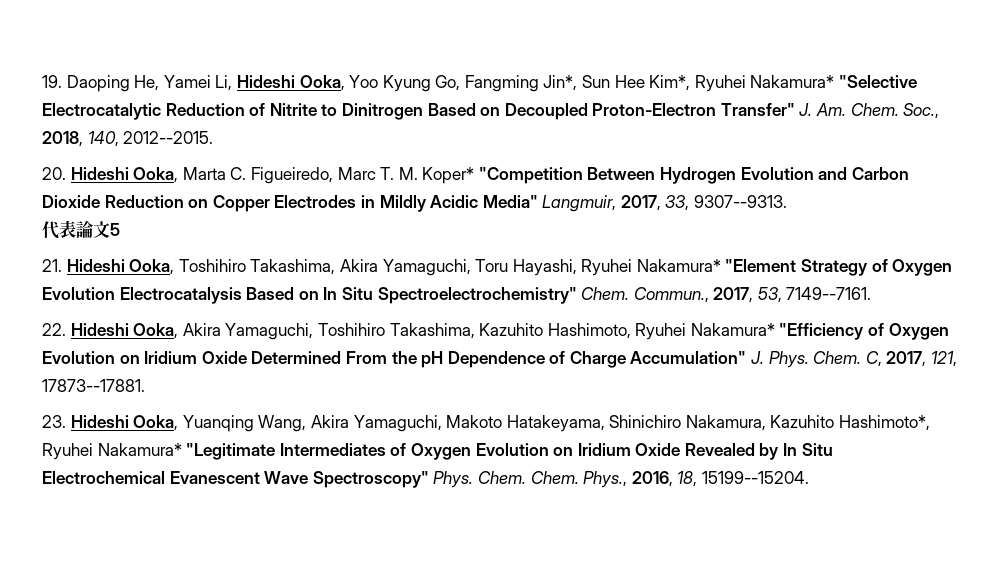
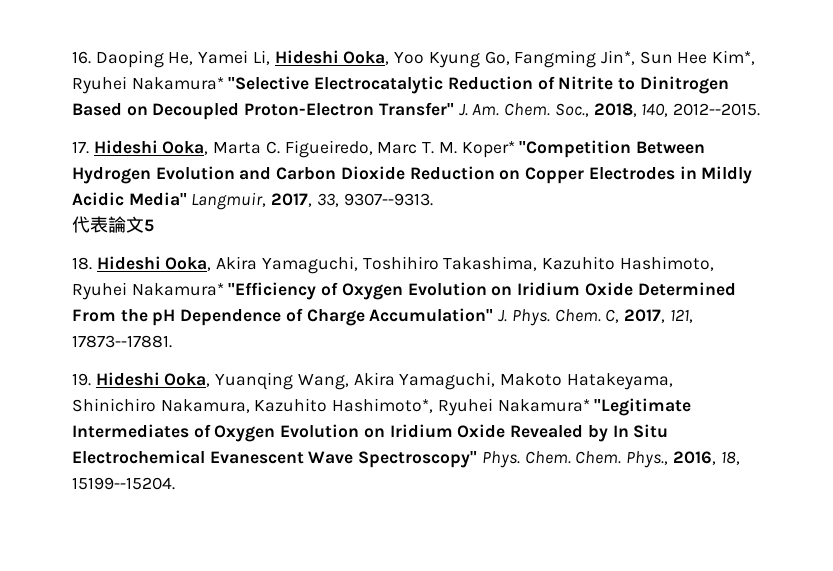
- 19. Daoping He, Yamei Li, Hideshi Ooka, Yoo Kyung Go, Fangming Jin*, Sun Hee Kim*, Ryuhei Nakamura* "Selective Electrocatalytic Reduction of Nitrite to Dinitrogen Based on Decoupled Proton-Electron Transfer" J. Am. Chem.
+ 16. Daoping He, Yamei Li, Hideshi Ooka, Yoo Kyung Go, Fangming Jin*, Sun Hee Kim*, Ryuhei Nakamura* "Selective Electrocatalytic Reduction of Nitrite to Dinitrogen Based on Decoupled Proton-Electron Transfer" J. Am. Chem.
- 20. Hideshi Ooka, Marta C. Figueiredo, Marc T. M. Koper* "Competition Between Hydrogen Evolution and Carbon Dioxide Reduction on Copper Electrodes in Mildly Acidic Media" Langmuir, 2017, 33, 9307--9313.
+ 17. Hideshi Ooka, Marta C. Figueiredo, Marc T. M. Koper* "Competition Between Hydrogen Evolution and Carbon Dioxide Reduction on Copper Electrodes in Mildly Acidic Media" Langmuir, 2017, 33, 9307--9313.
- 21. Hideshi Ooka, Toshihiro Takashima, Akira Yamaguchi, Toru Hayashi, Ryuhei Nakamura* "Element Strategy of Oxygen Evolution Electrocatalysis Based on In Situ Spectroelectrochemistry" Chem. Commun., 2017, 53, 7149--7161.
- 22. Hideshi Ooka, Akira Yamaguchi, Toshihiro Takashima, Kazuhito Hashimoto, Ryuhei Nakamura* "Efficiency of Oxygen Evolution on Iridium Oxide Determined From the pH Dependence of Charge Accumulation" J. Phys.
+ 18. Hideshi Ooka, Akira Yamaguchi, Toshihiro Takashima, Kazuhito Hashimoto, Ryuhei Nakamura* "Efficiency of Oxygen Evolution on Iridium Oxide Determined From the pH Dependence of Charge Accumulation" J. Phys.
- 23. Hideshi Ooka, Yuanqing Wang, Akira Yamaguchi, Makoto Hatakeyama, Shinichiro Nakamura, Kazuhito Hashimoto*, Ryuhei Nakamura* "Legitimate Intermediates of Oxygen Evolution on Iridium Oxide Revealed by In Situ Electrochemical Evanescent Wave Spectroscopy" Phys.
+ 19. Hideshi Ooka, Yuanqing Wang, Akira Yamaguchi, Makoto Hatakeyama, Shinichiro Nakamura, Kazuhito Hashimoto*, Ryuhei Nakamura* "Legitimate Intermediates of Oxygen Evolution on Iridium Oxide Revealed by In Situ Electrochemical Evanescent Wave Spectroscopy" Phys.

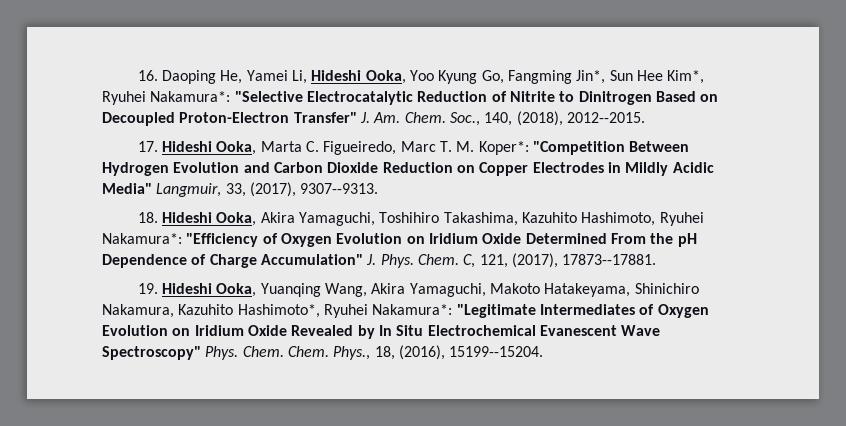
- 16. Daoping He, Yamei Li, Hideshi Ooka, Yoo Kyung Go, Fangming Jin*, Sun Hee Kim*, Ryuhei Nakamura* "Selective Electrocatalytic Reduction of Nitrite to Dinitrogen Based on Decoupled Proton-Electron Transfer" J. Am. Chem.
+ 16. Daoping He, Yamei Li, Hideshi Ooka, Yoo Kyung Go, Fangming Jin*, Sun Hee Kim*, Ryuhei Nakamura*: "Selective Electrocatalytic Reduction of Nitrite to Dinitrogen Based on Decoupled Proton-Electron Transfer" J. Am. Chem.
- Soc., 2018, 140, 2012--2015.
+ Soc., 140, (2018), 2012--2015.
- 17. Hideshi Ooka, Marta C. Figueiredo, Marc T. M. Koper* "Competition Between Hydrogen Evolution and Carbon Dioxide Reduction on Copper Electrodes in Mildly Acidic Media" Langmuir, 2017, 33, 9307--9313.
+ 17. Hideshi Ooka, Marta C. Figueiredo, Marc T. M. Koper*: "Competition Between Hydrogen Evolution and Carbon Dioxide Reduction on Copper Electrodes in Mildly Acidic Media" Langmuir, 33, (2017), 9307--9313.
- 代表論文5
- 18. Hideshi Ooka, Akira Yamaguchi, Toshihiro Takashima, Kazuhito Hashimoto, Ryuhei Nakamura* "Efficiency of Oxygen Evolution on Iridium Oxide Determined From the pH Dependence of Charge Accumulation" J. Phys.
+ 18. Hideshi Ooka, Akira Yamaguchi, Toshihiro Takashima, Kazuhito Hashimoto, Ryuhei Nakamura*: "Efficiency of Oxygen Evolution on Iridium Oxide Determined From the pH Dependence of Charge Accumulation" J. Phys.
- C, 2017, 121, 17873--17881.
+ C, 121, (2017), 17873--17881.
- 19. Hideshi Ooka, Yuanqing Wang, Akira Yamaguchi, Makoto Hatakeyama, Shinichiro Nakamura, Kazuhito Hashimoto*, Ryuhei Nakamura* "Legitimate Intermediates of Oxygen Evolution on Iridium Oxide Revealed by In Situ Electrochemical Evanescent Wave Spectroscopy" Phys.
+ 19. Hideshi Ooka, Yuanqing Wang, Akira Yamaguchi, Makoto Hatakeyama, Shinichiro Nakamura, Kazuhito Hashimoto*, Ryuhei Nakamura*: "Legitimate Intermediates of Oxygen Evolution on Iridium Oxide Revealed by In Situ Electrochemical Evanescent Wave Spectroscopy" Phys.
- Phys., 2016, 18, 15199--15204.
+ Phys., 18, (2016), 15199--15204.

